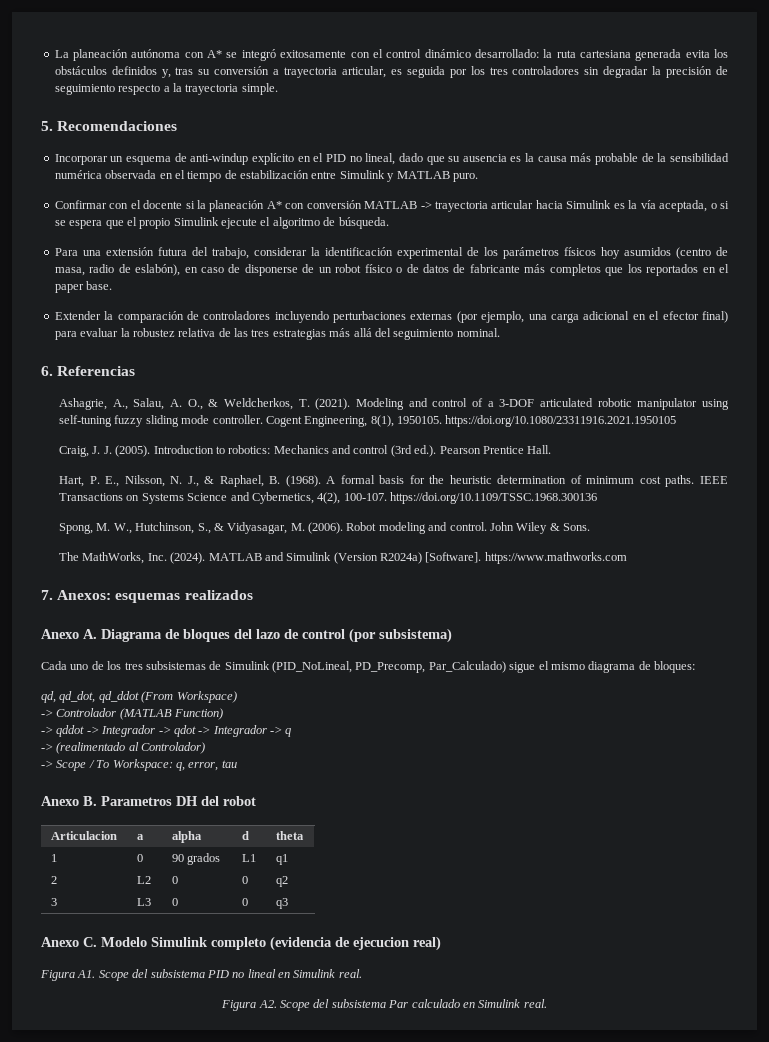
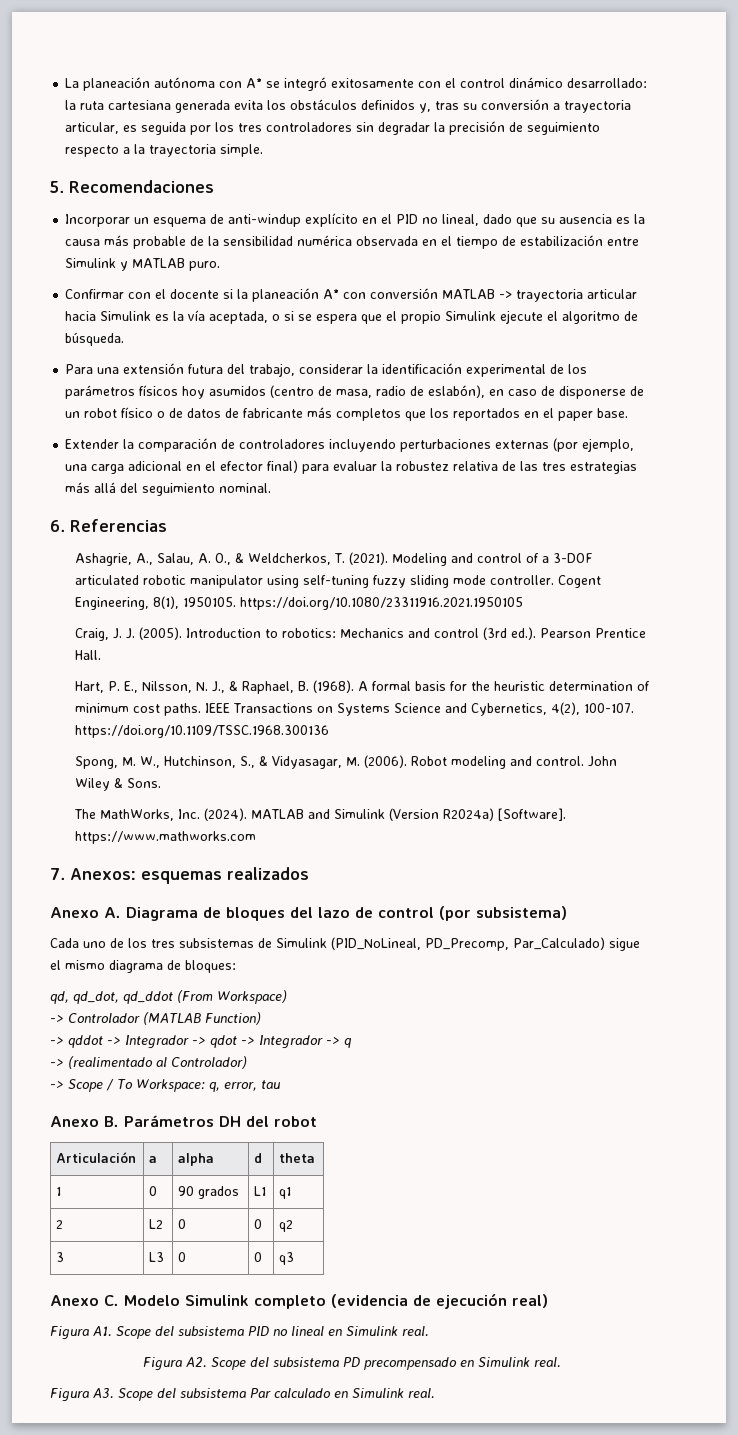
- Anexo B. Parametros DH del robot
+ Anexo B. Parámetros DH del robot
- Articulacion | a | alpha | d | theta
+ Articulación | a | alpha | d | theta
- Anexo C. Modelo Simulink completo (evidencia de ejecucion real)
+ Anexo C. Modelo Simulink completo (evidencia de ejecución real)
- Figura A2. Scope del subsistema Par calculado en Simulink real.
+ Figura A2. Scope del subsistema PD precompensado en Simulink real.
+ Figura A3. Scope del subsistema Par calculado en Simulink real.

